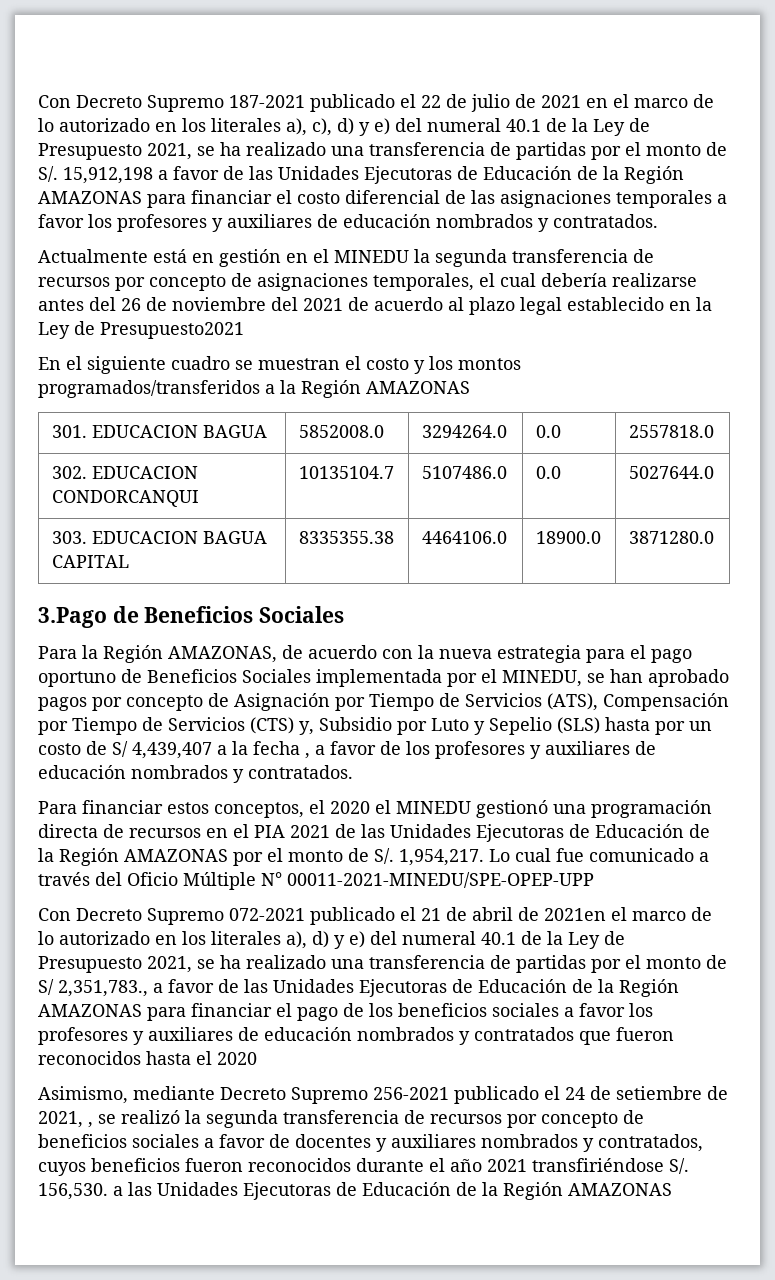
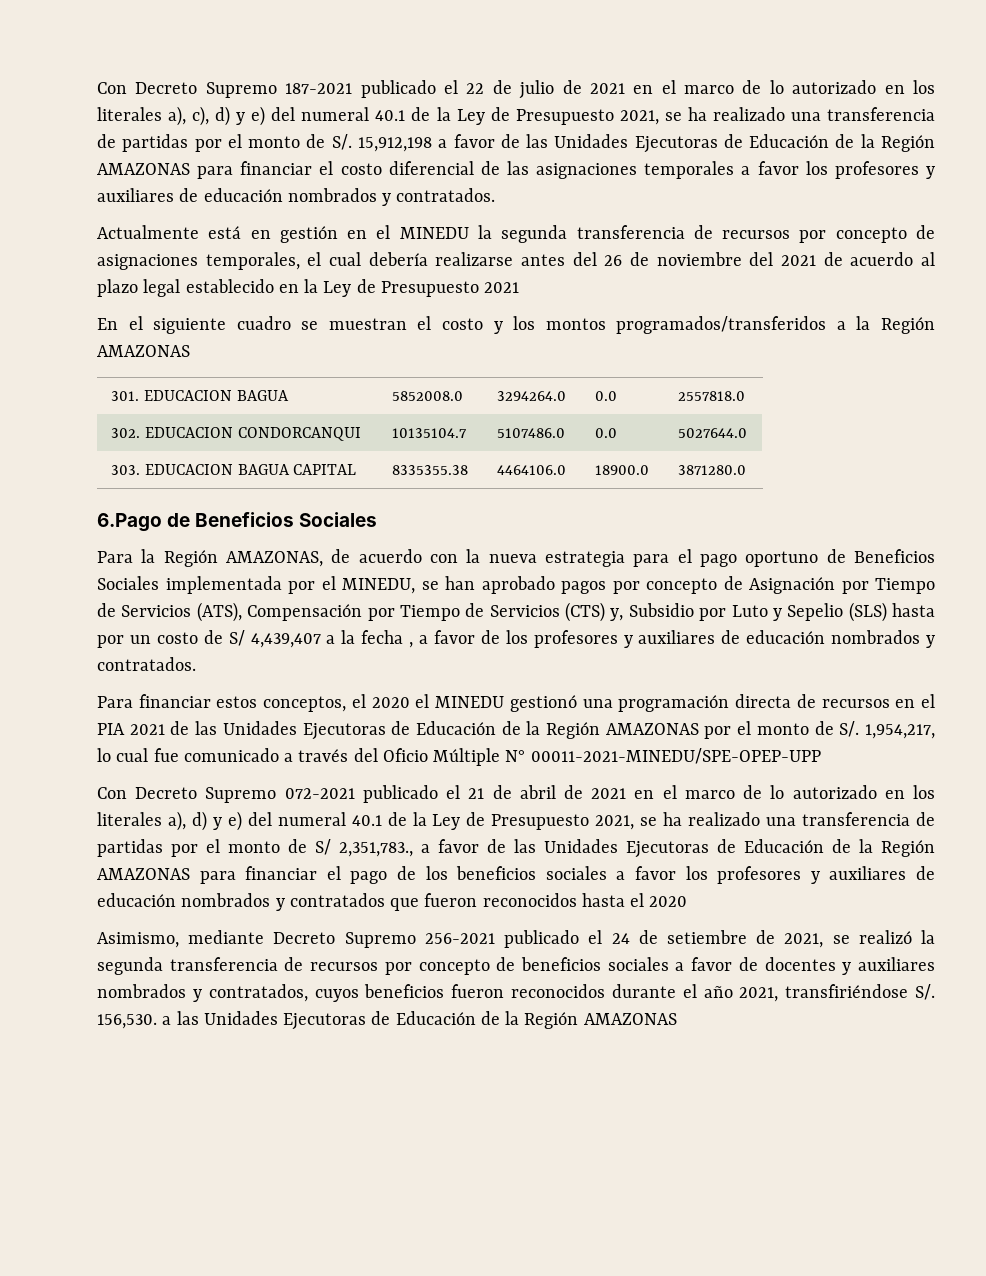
- Actualmente está en gestión en el MINEDU la segunda transferencia de recursos por concepto de asignaciones temporales, el cual debería realizarse antes del 26 de noviembre del 2021 de acuerdo al plazo legal establecido en la Ley de Presupuesto2021
+ Actualmente está en gestión en el MINEDU la segunda transferencia de recursos por concepto de asignaciones temporales, el cual debería realizarse antes del 26 de noviembre del 2021 de acuerdo al plazo legal establecido en la Ley de Presupuesto 2021
- 3.Pago de Beneficios Sociales
+ 6.Pago de Beneficios Sociales
- Para financiar estos conceptos, el 2020 el MINEDU gestionó una programación directa de recursos en el PIA 2021 de las Unidades Ejecutoras de Educación de la Región AMAZONAS por el monto de S/. 1,954,217. Lo cual fue comunicado a través del Oficio Múltiple N° 00011-2021-MINEDU/SPE-OPEP-UPP
+ Para financiar estos conceptos, el 2020 el MINEDU gestionó una programación directa de recursos en el PIA 2021 de las Unidades Ejecutoras de Educación de la Región AMAZONAS por el monto de S/. 1,954,217, lo cual fue comunicado a través del Oficio Múltiple N° 00011-2021-MINEDU/SPE-OPEP-UPP
- Con Decreto Supremo 072-2021 publicado el 21 de abril de 2021en el marco de lo autorizado en los literales a), d) y e) del numeral 40.1 de la Ley de Presupuesto 2021, se ha realizado una transferencia de partidas por el monto de S/ 2,351,783., a favor de las Unidades Ejecutoras de Educación de la Región AMAZONAS para financiar el pago de los beneficios sociales a favor los profesores y auxiliares de educación nombrados y contratados que fueron reconocidos hasta el 2020
+ Con Decreto Supremo 072-2021 publicado el 21 de abril de 2021 en el marco de lo autorizado en los literales a), d) y e) del numeral 40.1 de la Ley de Presupuesto 2021, se ha realizado una transferencia de partidas por el monto de S/ 2,351,783., a favor de las Unidades Ejecutoras de Educación de la Región AMAZONAS para financiar el pago de los beneficios sociales a favor los profesores y auxiliares de educación nombrados y contratados que fueron reconocidos hasta el 2020
- Asimismo, mediante Decreto Supremo 256-2021 publicado el 24 de setiembre de 2021, , se realizó la segunda transferencia de recursos por concepto de beneficios sociales a favor de docentes y auxiliares nombrados y contratados, cuyos beneficios fueron reconocidos durante el año 2021 transfiriéndose S/. 156,530. a las Unidades Ejecutoras de Educación de la Región AMAZONAS
+ Asimismo, mediante Decreto Supremo 256-2021 publicado el 24 de setiembre de 2021, se realizó la segunda transferencia de recursos por concepto de beneficios sociales a favor de docentes y auxiliares nombrados y contratados, cuyos beneficios fueron reconocidos durante el año 2021, transfiriéndose S/. 156,530. a las Unidades Ejecutoras de Educación de la Región AMAZONAS

